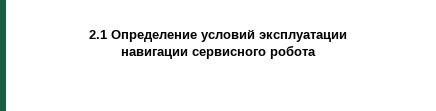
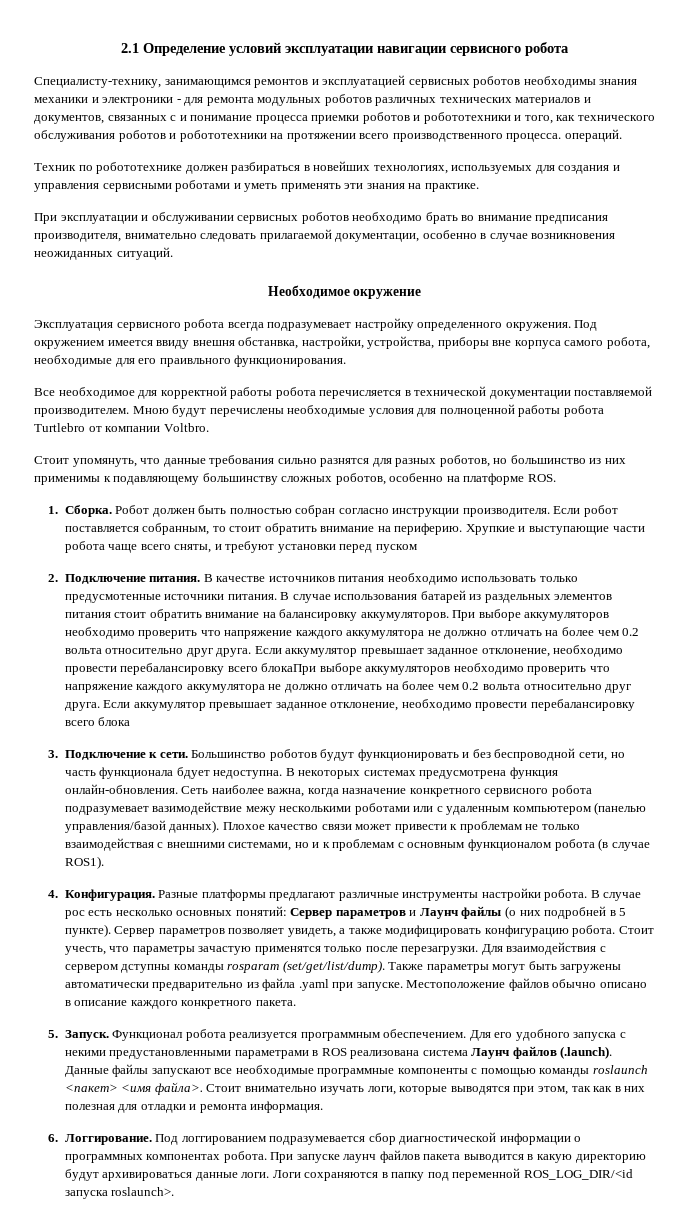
+ Специалисту-технику, занимающимся ремонтов и эксплуатацией сервисных роботов необходимы знания механики и электроники - для ремонта модульных роботов различных технических материалов и документов, связанных с и понимание процесса приемки роботов и робототехники и того, как технического обслуживания роботов и робототехники на протяжении всего производственного процесса. операций.
+ Техник по робототехнике должен разбираться в новейших технологиях, используемых для создания и управления сервисными роботами и уметь применять эти знания на практике.
+ При эксплуатации и обслуживании сервисных роботов необходимо брать во внимание предписания производителя, внимательно следовать прилагаемой документации, особенно в случае возникновения неожиданных ситуаций.
+ Необходимое окружение
+ Эксплуатация сервисного робота всегда подразумевает настройку определенного окружения. Под окружением имеется ввиду внешня обстанвка, настройки, устройства, приборы вне корпуса самого робота, необходимые для его праивльного функционирования.
+ Все необходимое для корректной работы робота перечисляется в технической документации поставляемой производителем. Мною будут перечислены необходимые условия для полноценной работы робота Turtlebro от компании Voltbro.
+ Стоит упомянуть, что данные требования сильно разнятся для разных роботов, но большинство из них применимы к подавляющему большинству сложных роботов, особенно на платформе ROS.
+ 1. Сборка. Робот должен быть полностью собран согласно инструкции производителя. Если робот поставляется собранным, то стоит обратить внимание на периферию. Хрупкие и выступающие части робота чаще всего сняты, и требуют установки перед пуском
+ 2. Подключение питания. В качестве источников питания необходимо использовать только предусмотенные источники питания. В случае использования батарей из раздельных элементов питания стоит обратить внимание на балансировку аккумуляторов. При выборе аккумуляторов необходимо проверить что напряжение каждого аккумулятора не должно отличать на более чем 0.2 вольта относительно друг друга. Если аккумулятор превышает заданное отклонение, необходимо провести перебалансировку всего блокаПри выборе аккумуляторов необходимо проверить что напряжение каждого аккумулятора не должно отличать на более чем 0.2 вольта относительно друг друга. Если аккумулятор превышает заданное отклонение, необходимо провести перебалансировку всего блока
+ 3. Подключение к сети. Большинство роботов будут функционировать и без беспроводной сети, но часть функционала бдует недоступна. В некоторых системах предусмотрена функция онлайн-обновления. Сеть наиболее важна, когда назначение конкретного сервисного робота подразумевает вазимодействие межу несколькими роботами или с удаленным компьютером (панелью управления/базой данных). Плохое качество связи может привести к проблемам не только взаимодействая с внешними системами, но и к проблемам с основным функционалом робота (в случае ROS1).
+ 4. Конфигурация. Разные платформы предлагают различные инструменты настройки робота. В случае рос есть несколько основных понятий: Сервер параметров и Лаунч файлы (о них подробней в 5 пункте). Сервер параметров позволяет увидеть, а также модифицировать конфигурацию робота. Стоит учесть, что параметры зачастую применятся только после перезагрузки. Для взаимодействия с сервером дступны команды rosparam (set/get/list/dump). Также параметры могут быть загружены автоматически предварительно из файла .yaml при запуске. Местоположение файлов обычно описано в описание каждого конкретного пакета.
+ 5. Запуск. Функционал робота реализуется программным обеспечением. Для его удобного запуска с некими предустановленными параметрами в ROS реализована система Лаунч файлов (.launch). Данные файлы запускают все необходимые программные компоненты с помощью команды roslaunch <пакет> <имя файла>. Стоит внимательно изучать логи, которые выводятся при этом, так как в них полезная для отладки и ремонта информация.
+ 6. Логгирование. Под логгированием подразумевается сбор диагностической информации о программных компонентах робота. При запуске лаунч файлов пакета выводится в какую директорию будут архивироваться данные логи. Логи сохраняются в папку под переменной ROS_LOG_DIR/<id запуска roslaunch>.

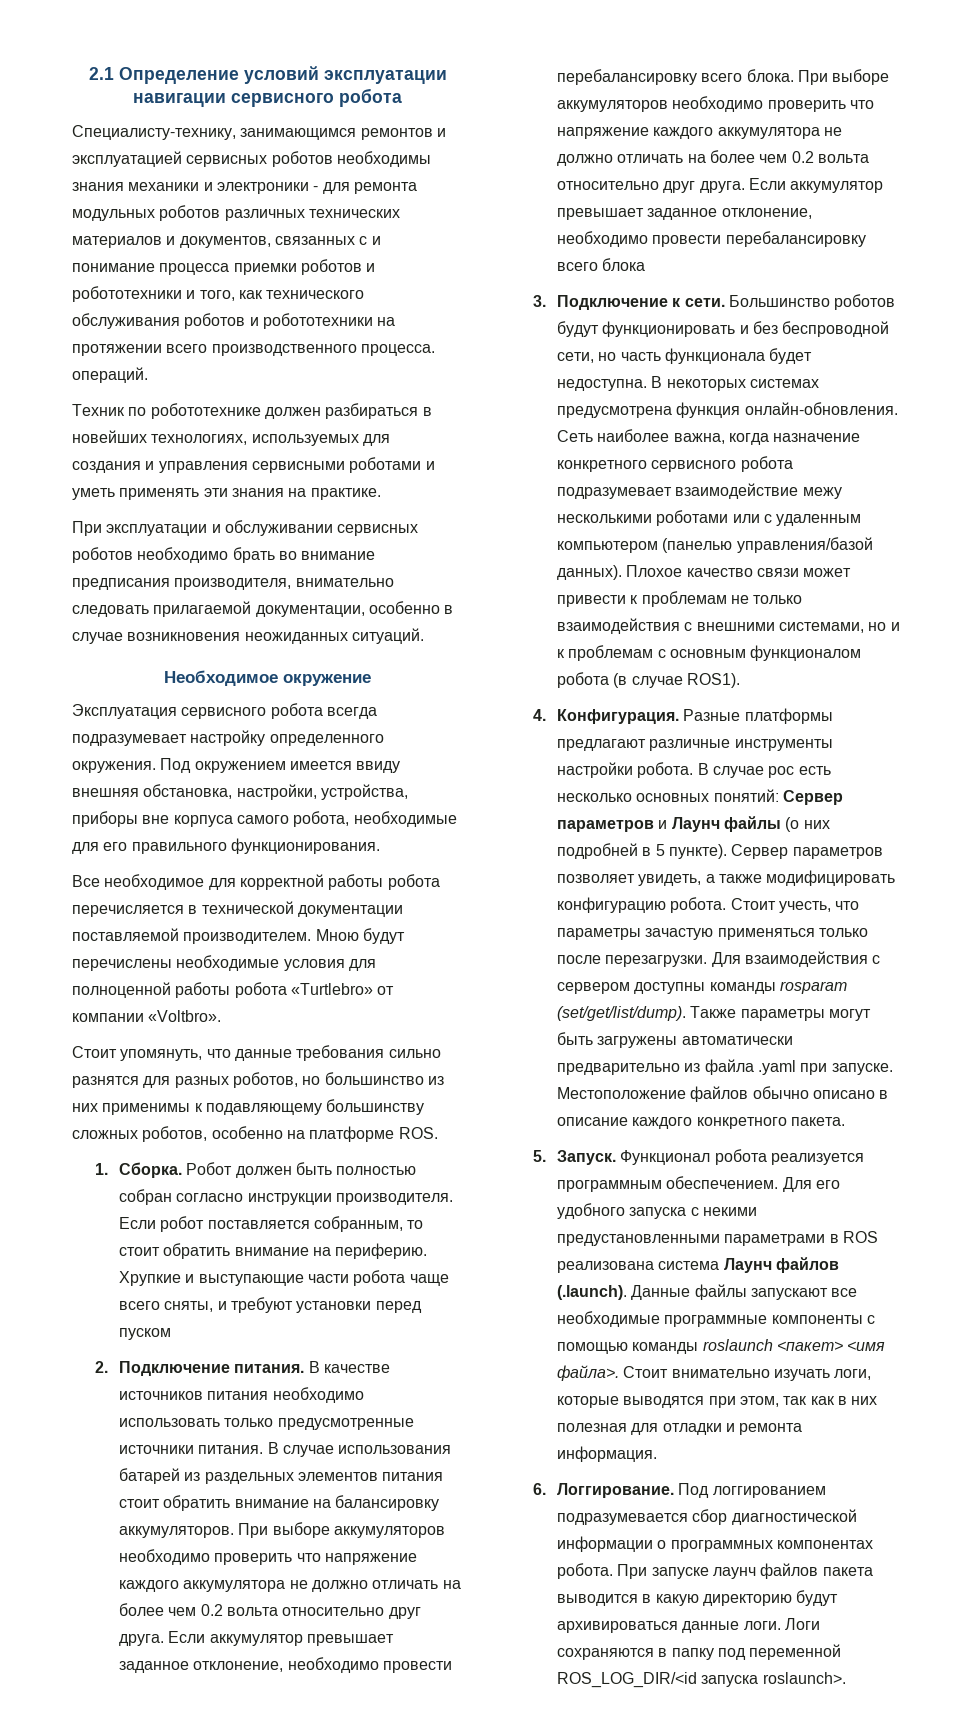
- Под окружением имеется ввиду внешня обстанвка, настройки, устройства, приборы вне корпуса самого робота, необходимые для его праивльного функционирования.
+ Под окружением имеется ввиду внешняя обстановка, настройки, устройства, приборы вне корпуса самого робота, необходимые для его правильного функционирования.
- Мною будут перечислены необходимые условия для полноценной работы робота Turtlebro от компании Voltbro.
+ Мною будут перечислены необходимые условия для полноценной работы робота «Turtlebro» от компании «Voltbro».
- В качестве источников питания необходимо использовать только предусмотенные источники питания.
+ В качестве источников питания необходимо использовать только предусмотренные источники питания.
- Если аккумулятор превышает заданное отклонение, необходимо провести перебалансировку всего блокаПри выборе аккумуляторов необходимо проверить что напряжение каждого аккумулятора не должно отличать на более чем 0.2 вольта относительно друг друга.
+ Если аккумулятор превышает заданное отклонение, необходимо провести перебалансировку всего блока. При выборе аккумуляторов необходимо проверить что напряжение каждого аккумулятора не должно отличать на более чем 0.2 вольта относительно друг друга.
- Большинство роботов будут функционировать и без беспроводной сети, но часть функционала бдует недоступна.
+ Большинство роботов будут функционировать и без беспроводной сети, но часть функционала будет недоступна.
- Сеть наиболее важна, когда назначение конкретного сервисного робота подразумевает вазимодействие межу несколькими роботами или с удаленным компьютером (панелью управления/базой данных).
+ Сеть наиболее важна, когда назначение конкретного сервисного робота подразумевает взаимодействие межу несколькими роботами или с удаленным компьютером (панелью управления/базой данных).
- Плохое качество связи может привести к проблемам не только взаимодействая с внешними системами, но и к проблемам с основным функционалом робота (в случае ROS1).
+ Плохое качество связи может привести к проблемам не только взаимодействия с внешними системами, но и к проблемам с основным функционалом робота (в случае ROS1).
- Стоит учесть, что параметры зачастую применятся только после перезагрузки.
+ Стоит учесть, что параметры зачастую применяться только после перезагрузки.
- Для взаимодействия с сервером дступны команды rosparam (set/get/list/dump).
+ Для взаимодействия с сервером доступны команды rosparam (set/get/list/dump).

